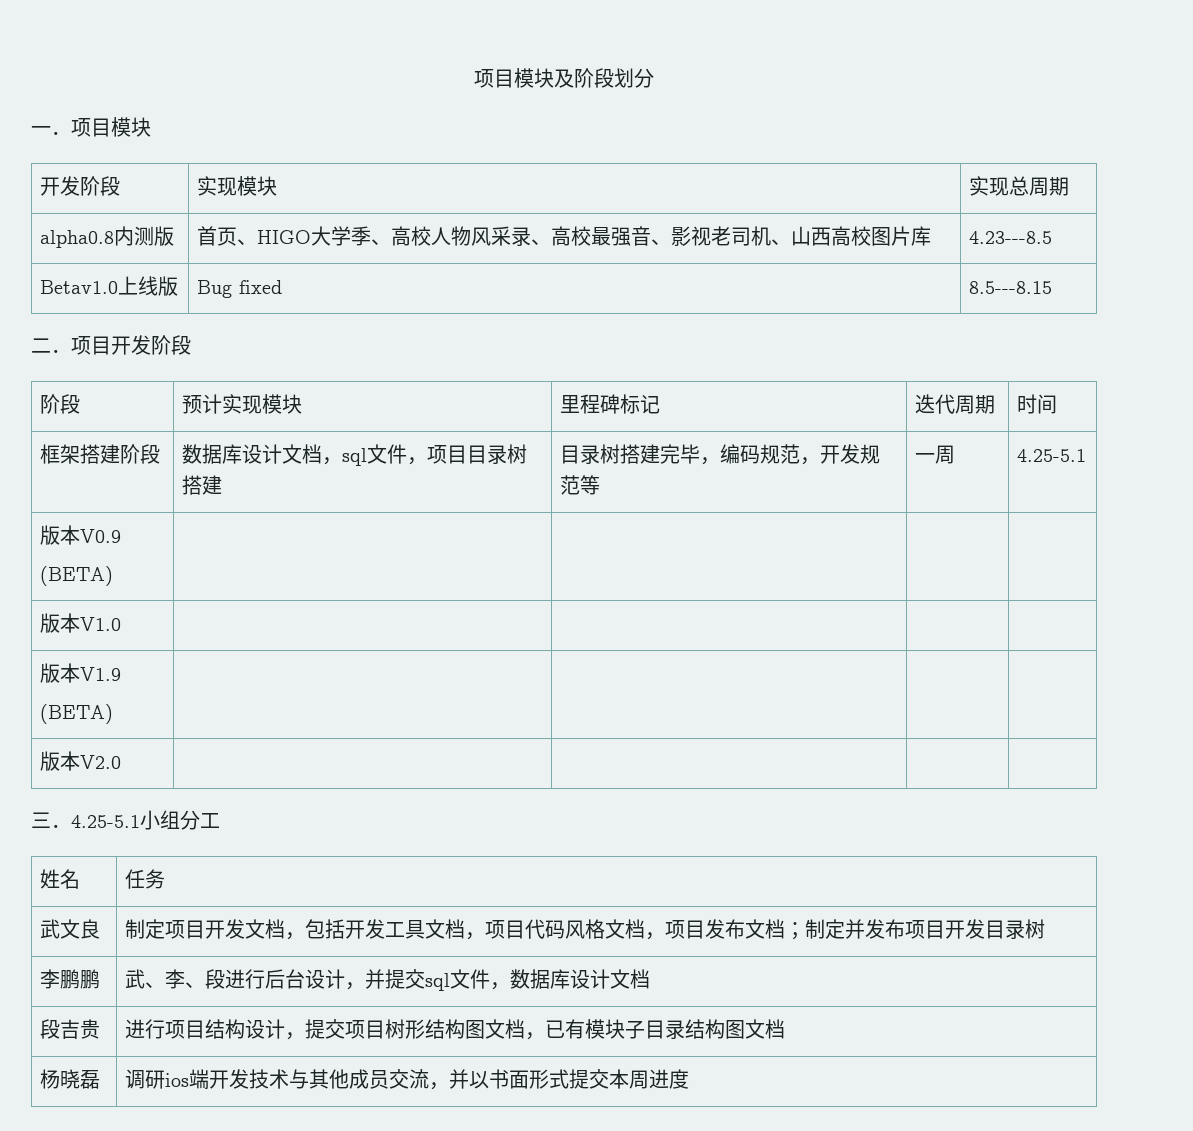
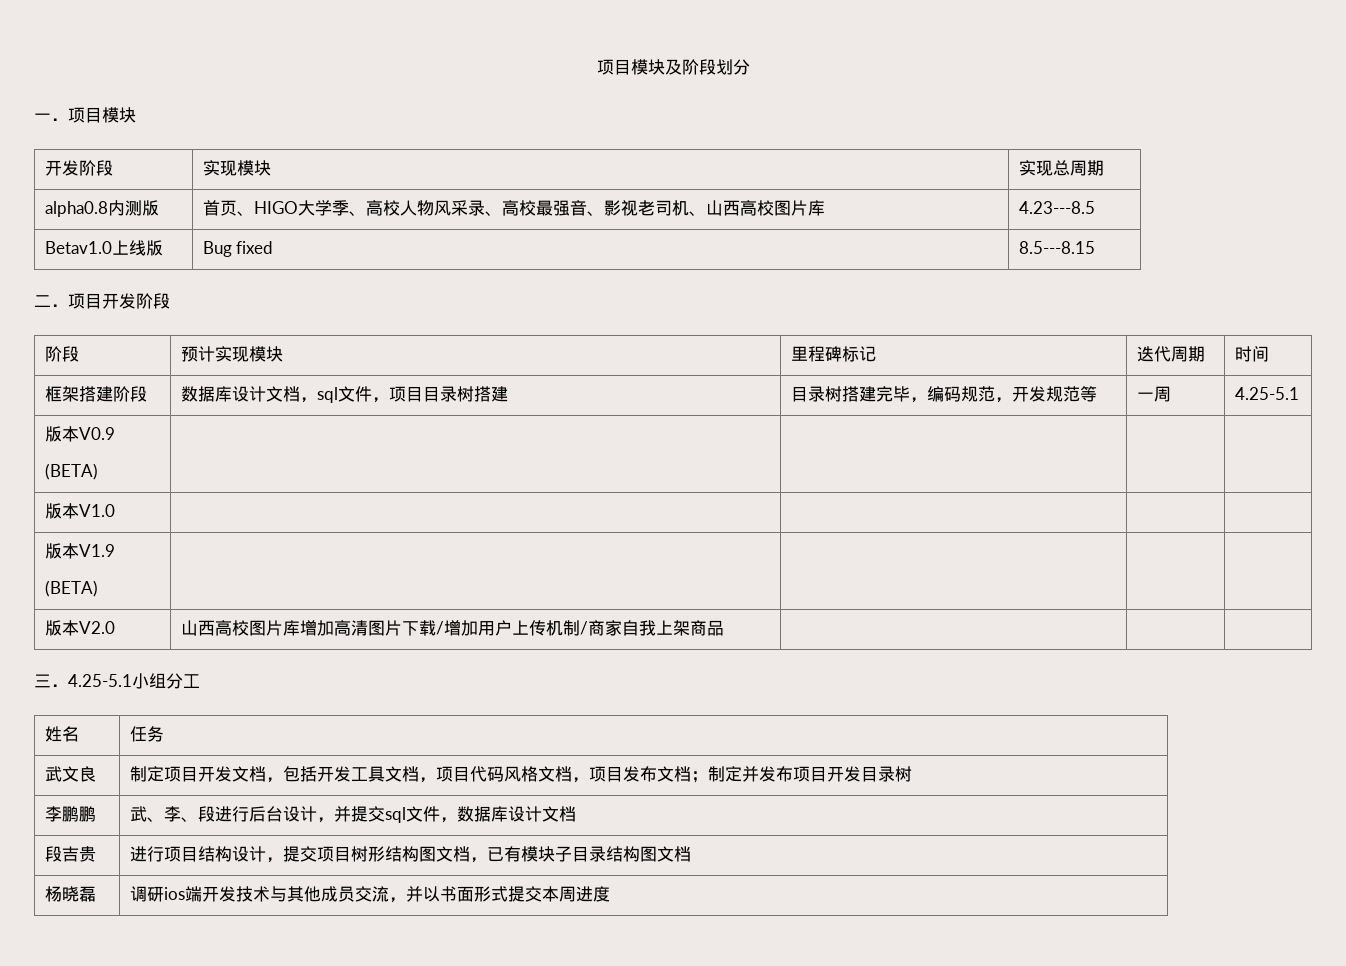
- 版本V2.0 | | | |
+ 版本V2.0 | 山西高校图片库增加高清图片下载/增加用户上传机制/商家自我上架商品 | | |

